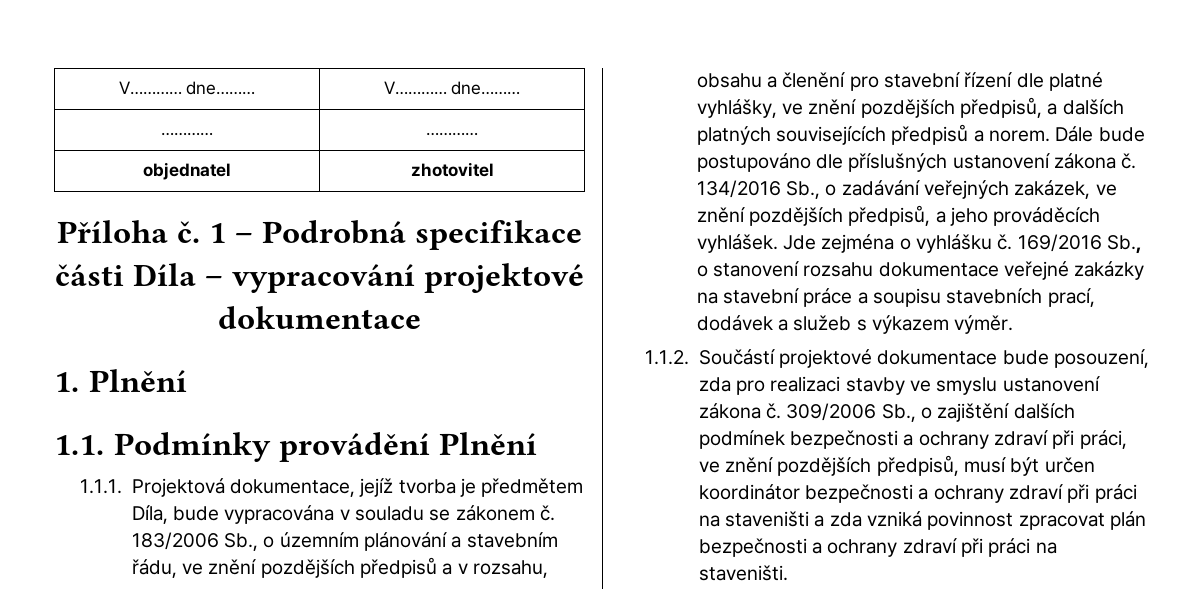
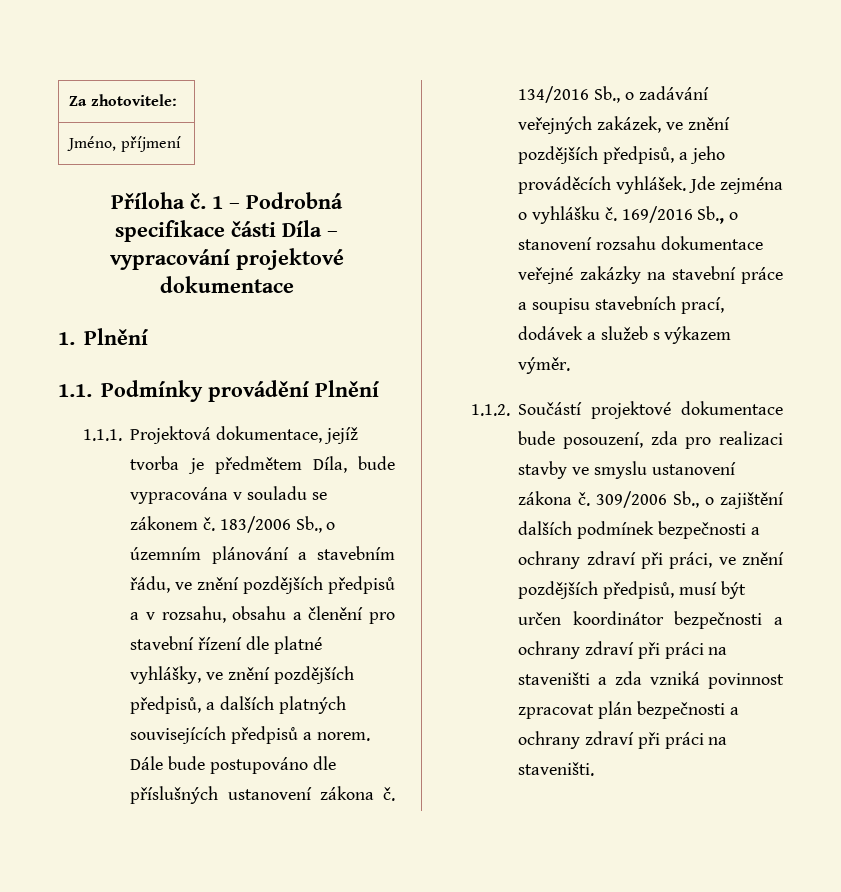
- V………… dne……… | V………… dne………
- ………… | …………
- objednatel | zhotovitel
+ Za zhotovitele:
+ Jméno, příjmení

